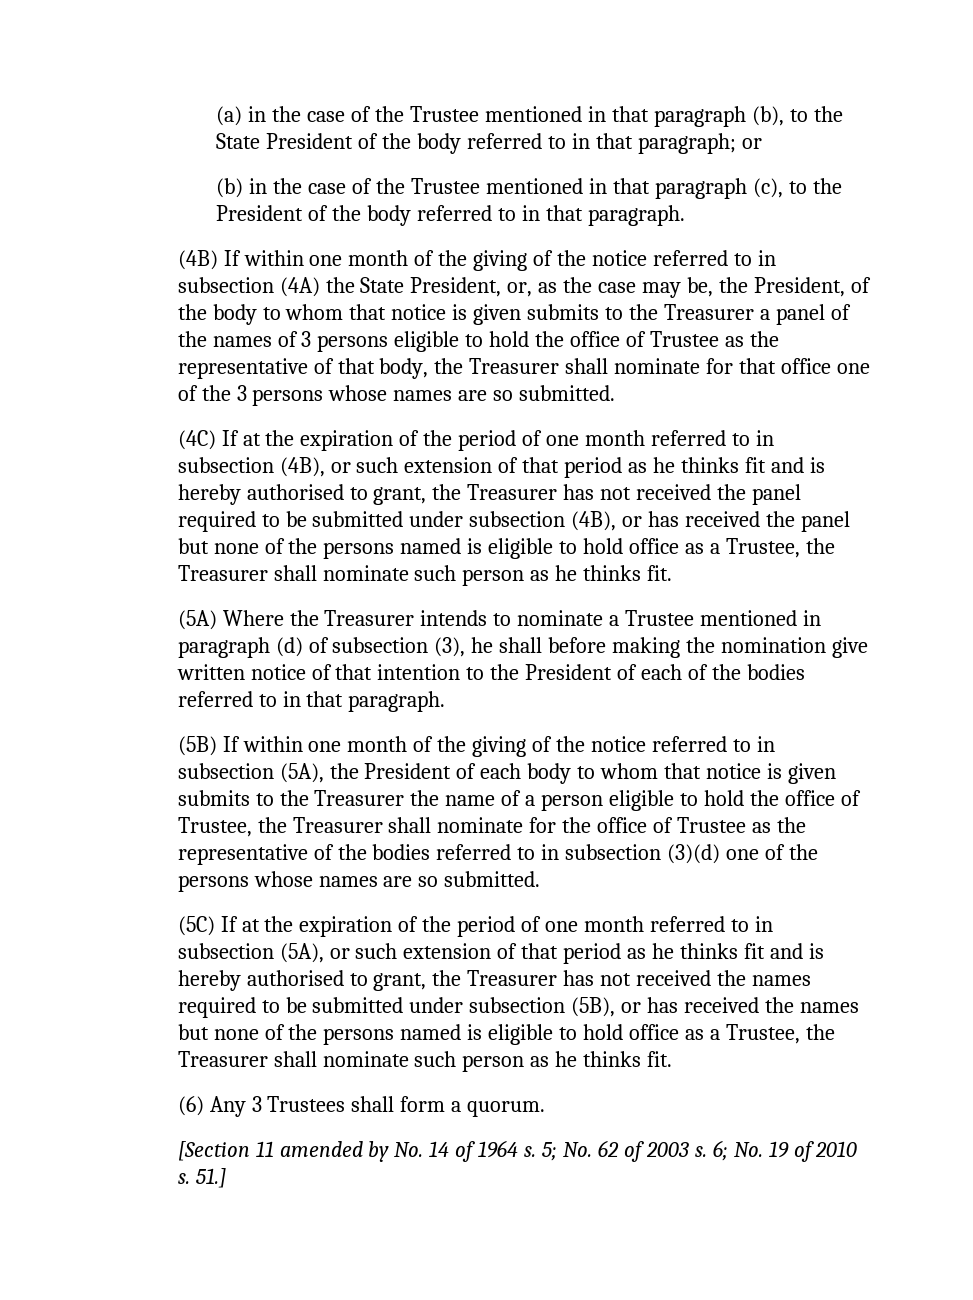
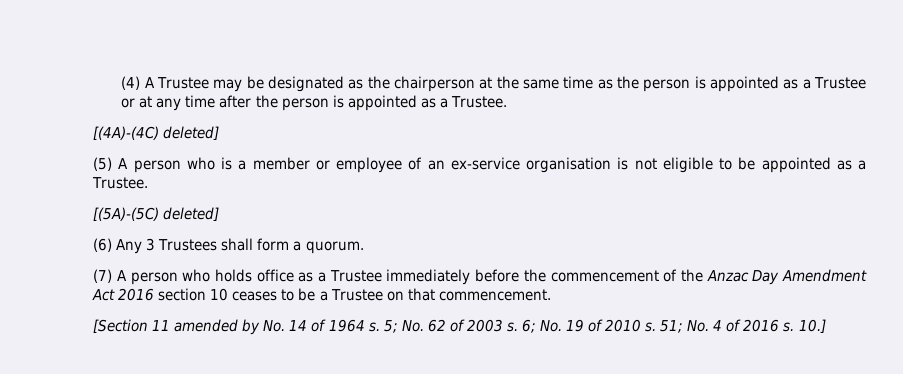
- (a) in the case of the Trustee mentioned in that paragraph (b), to the State President of the body referred to in that paragraph; or
- (b) in the case of the Trustee mentioned in that paragraph (c), to the President of the body referred to in that paragraph.
- (4B) If within one month of the giving of the notice referred to in subsection (4A) the State President, or, as the case may be, the President, of the body to whom that notice is given submits to the Treasurer a panel of the names of 3 persons eligible to hold the office of Trustee as the representative of that body, the Treasurer shall nominate for that office one of the 3 persons whose names are so submitted.
- (4C) If at the expiration of the period of one month referred to in subsection (4B), or such extension of that period as he thinks fit and is hereby authorised to grant, the Treasurer has not received the panel required to be submitted under subsection (4B), or has received the panel but none of the persons named is eligible to hold office as a Trustee, the Treasurer shall nominate such person as he thinks fit.
- (5A) Where the Treasurer intends to nominate a Trustee mentioned in paragraph (d) of subsection (3), he shall before making the nomination give written notice of that intention to the President of each of the bodies referred to in that paragraph.
- (5B) If within one month of the giving of the notice referred to in subsection (5A), the President of each body to whom that notice is given submits to the Treasurer the name of a person eligible to hold the office of Trustee, the Treasurer shall nominate for the office of Trustee as the representative of the bodies referred to in subsection (3)(d) one of the persons whose names are so submitted.
- (5C) If at the expiration of the period of one month referred to in subsection (5A), or such extension of that period as he thinks fit and is hereby authorised to grant, the Treasurer has not received the names required to be submitted under subsection (5B), or has received the names but none of the persons named is eligible to hold office as a Trustee, the Treasurer shall nominate such person as he thinks fit.
+ (4) A Trustee may be designated as the chairperson at the same time as the person is appointed as a Trustee or at any time after the person is appointed as a Trustee.
+ [(4A)-(4C) deleted]
+ (5) A person who is a member or employee of an ex-service organisation is not eligible to be appointed as a Trustee.
+ [(5A)-(5C) deleted]
+ (7) A person who holds office as a Trustee immediately before the commencement of the Anzac Day Amendment Act 2016 section 10 ceases to be a Trustee on that commencement.
- 51.]
+ 51; No. 4 of 2016 s. 10.]

